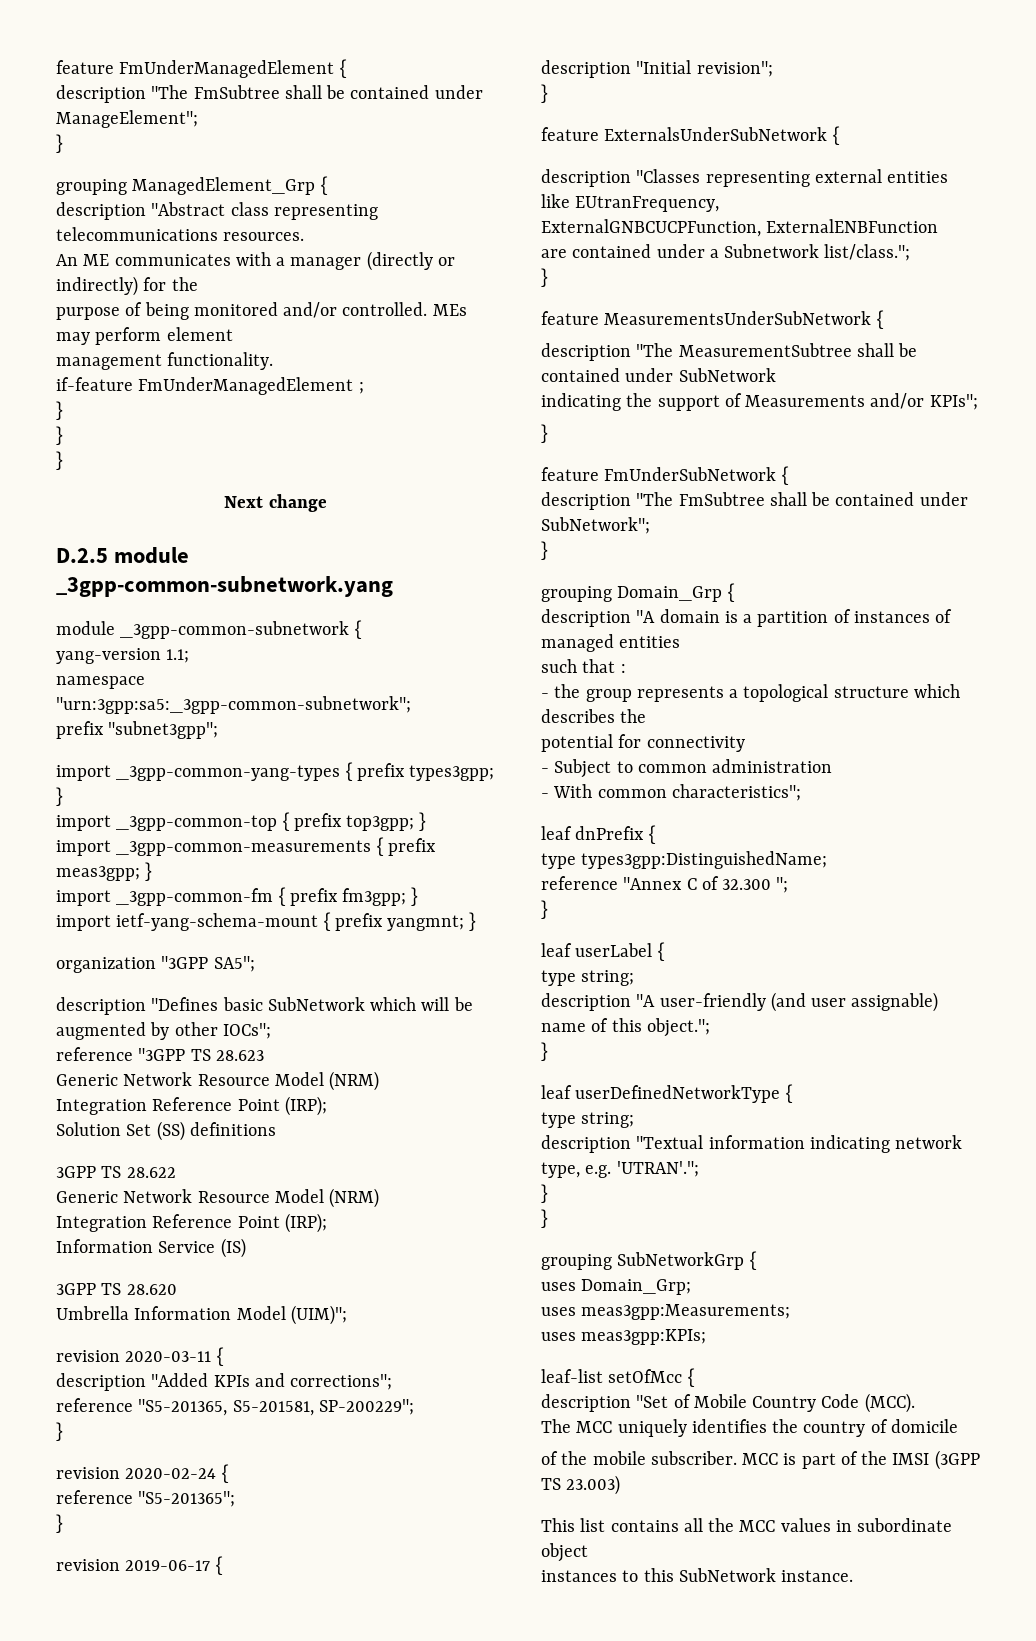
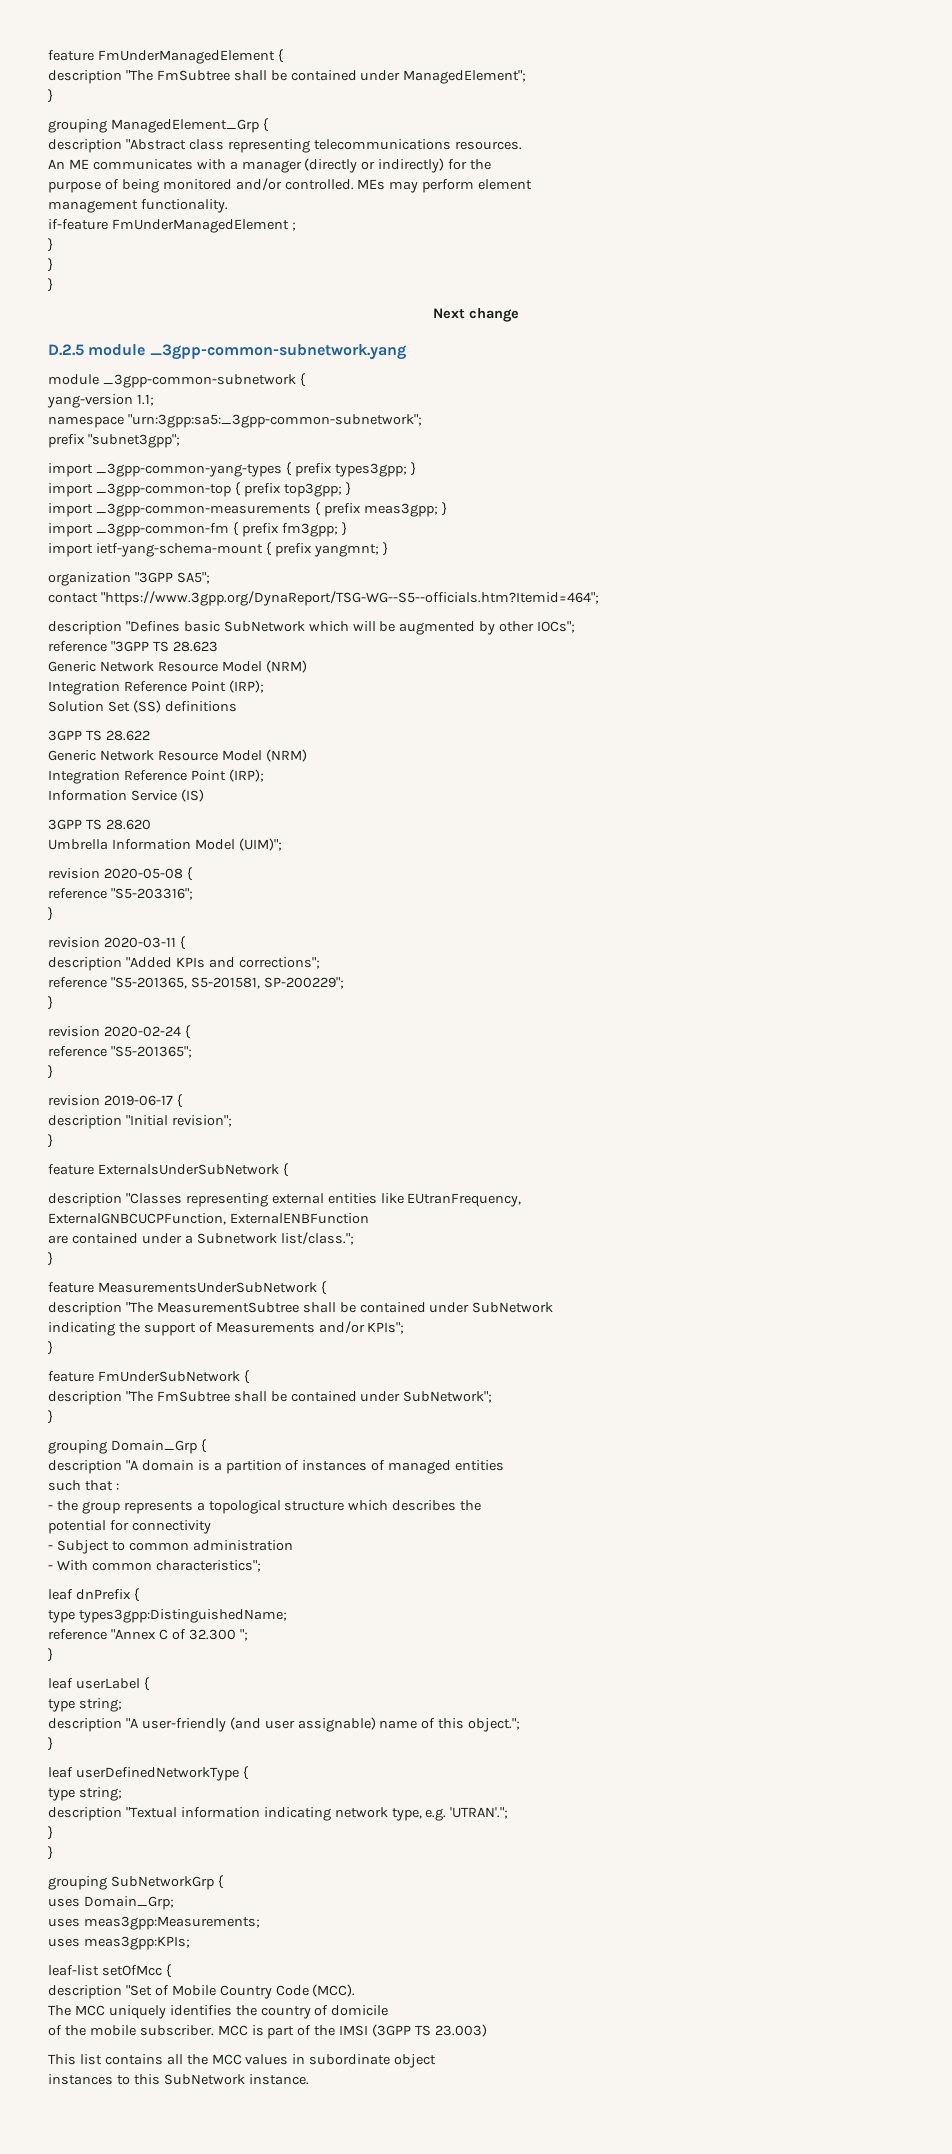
- description "The FmSubtree shall be contained under ManageElement";
+ description "The FmSubtree shall be contained under ManagedElement";
+ contact "https://www.3gpp.org/DynaReport/TSG-WG--S5--officials.htm?Itemid=464";
+ revision 2020-05-08 {
+ reference "S5-203316";
+ }

